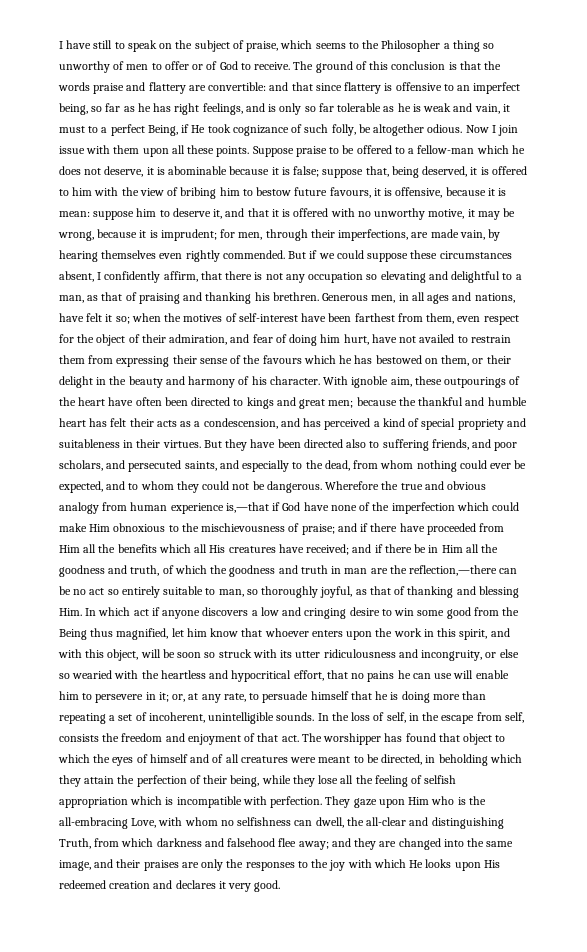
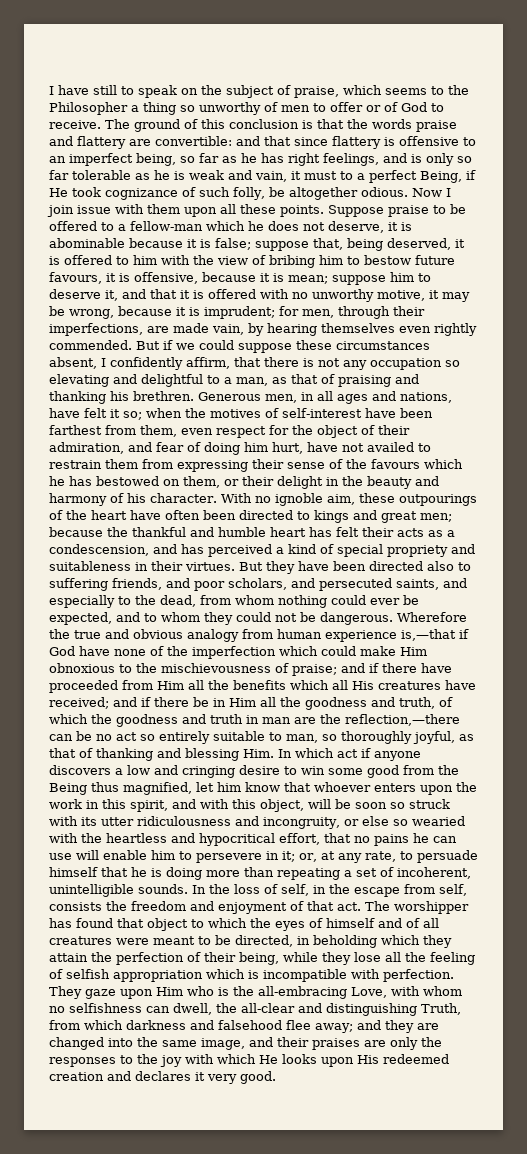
- suppose that, being deserved, it is offered to him with the view of bribing him to bestow future favours, it is offensive, because it is mean:
+ suppose that, being deserved, it is offered to him with the view of bribing him to bestow future favours, it is offensive, because it is mean;
- With ignoble aim, these outpourings of the heart have often been directed to kings and great men; because the thankful and humble heart has felt their acts as a condescension, and has perceived a kind of special propriety and suitableness in their virtues.
+ With no ignoble aim, these outpourings of the heart have often been directed to kings and great men; because the thankful and humble heart has felt their acts as a condescension, and has perceived a kind of special propriety and suitableness in their virtues.

